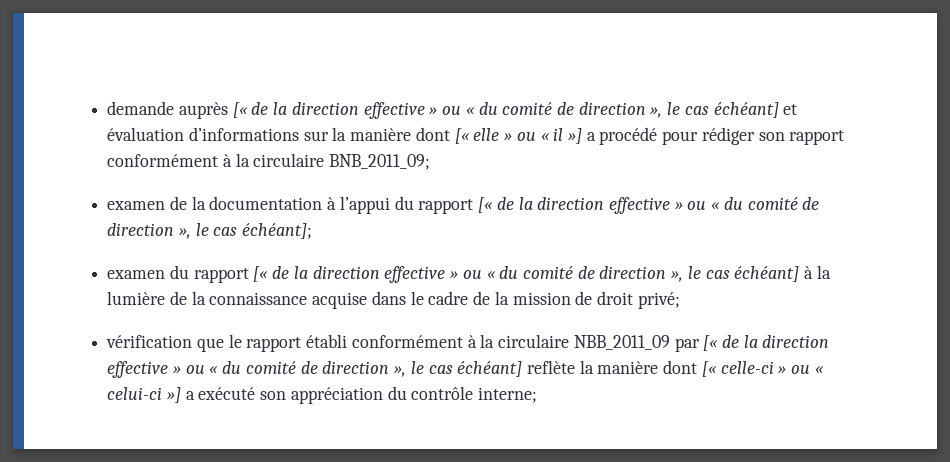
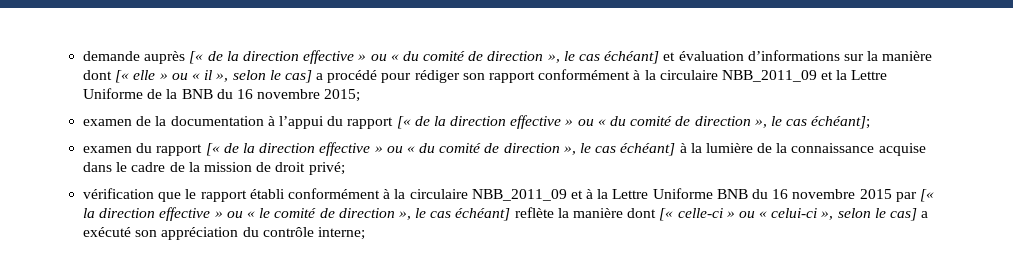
- demande auprès [« de la direction effective » ou « du comité de direction », le cas échéant] et évaluation d’informations sur la manière dont [« elle » ou « il »] a procédé pour rédiger son rapport conformément à la circulaire BNB_2011_09;
+ demande auprès [« de la direction effective » ou « du comité de direction », le cas échéant] et évaluation d’informations sur la manière dont [« elle » ou « il », selon le cas] a procédé pour rédiger son rapport conformément à la circulaire NBB_2011_09 et la Lettre Uniforme de la BNB du 16 novembre 2015;
- vérification que le rapport établi conformément à la circulaire NBB_2011_09 par [« de la direction effective » ou « du comité de direction », le cas échéant] reflète la manière dont [« celle-ci » ou « celui-ci »] a exécuté son appréciation du contrôle interne;
+ vérification que le rapport établi conformément à la circulaire NBB_2011_09 et à la Lettre Uniforme BNB du 16 novembre 2015 par [« la direction effective » ou « le comité de direction », le cas échéant] reflète la manière dont [« celle-ci » ou « celui-ci », selon le cas] a exécuté son appréciation du contrôle interne;

